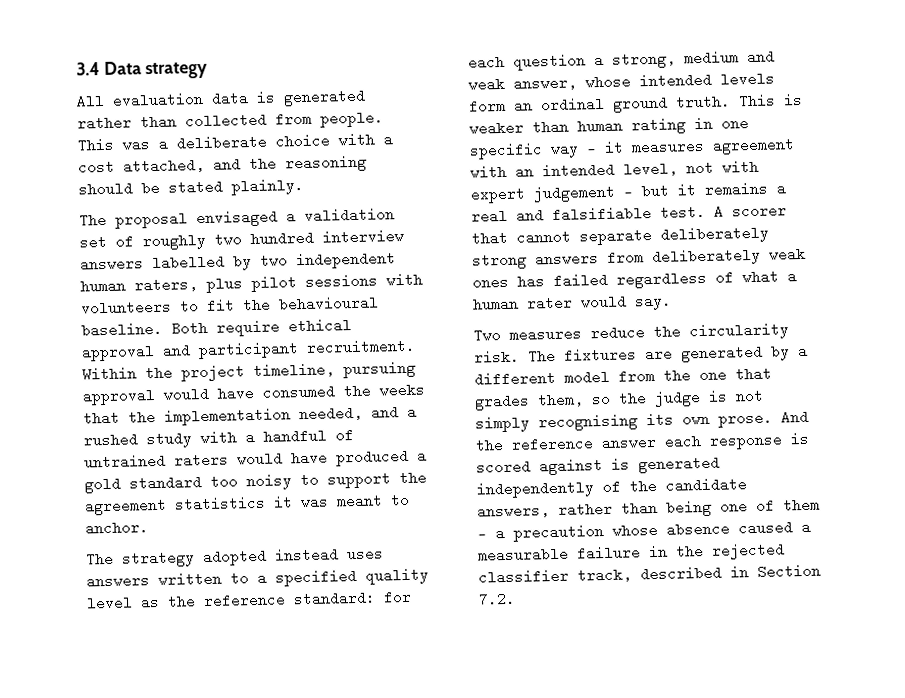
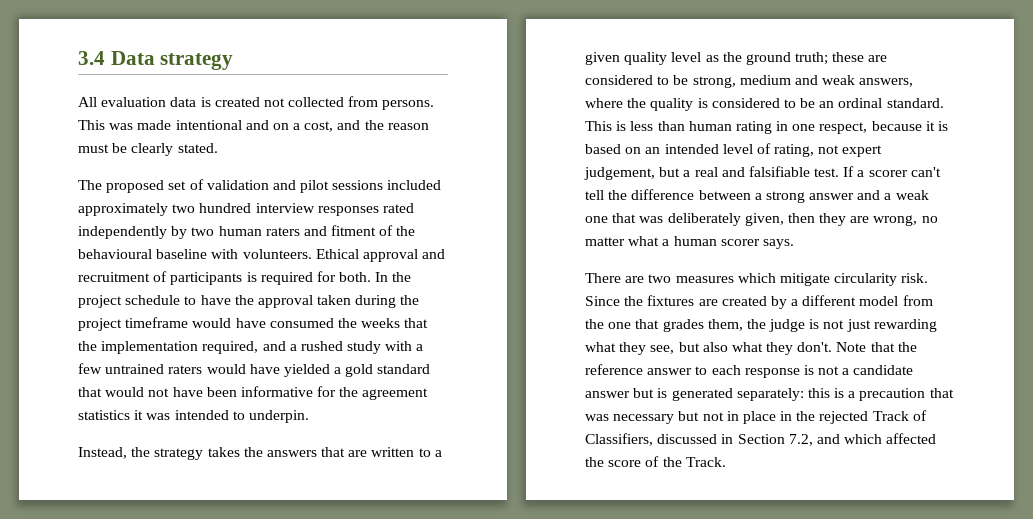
- All evaluation data is generated rather than collected from people.
+ All evaluation data is created not collected from persons.
- This was a deliberate choice with a cost attached, and the reasoning should be stated plainly.
- The proposal envisaged a validation set of roughly two hundred interview answers labelled by two independent human raters, plus pilot sessions with volunteers to fit the behavioural baseline. Both require ethical approval and participant recruitment. Within the project timeline, pursuing approval would have consumed the weeks that the implementation needed, and a rushed study with a handful of untrained raters would have produced a gold standard too noisy to support the agreement statistics it was meant to anchor.
- The strategy adopted instead uses answers written to a specified quality level as the reference standard: for each question a strong, medium and weak answer, whose intended levels form an ordinal ground truth.
+ This was made intentional and on a cost, and the reason must be clearly stated.
+ The proposed set of validation and pilot sessions included approximately two hundred interview responses rated independently by two human raters and fitment of the behavioural baseline with volunteers. Ethical approval and recruitment of participants is required for both. In the project schedule to have the approval taken during the project timeframe would have consumed the weeks that the implementation required, and a rushed study with a few untrained raters would have yielded a gold standard that would not have been informative for the agreement statistics it was intended to underpin.
+ Instead, the strategy takes the answers that are written to a given quality level as the ground truth; these are considered to be strong, medium and weak answers, where the quality is considered to be an ordinal standard.
- This is weaker than human rating in one specific way — it measures agreement with an intended level, not with expert judgement — but it remains a real and falsifiable test.
+ This is less than human rating in one respect, because it is based on an intended level of rating, not expert judgement, but a real and falsifiable test.
- A scorer that cannot separate deliberately strong answers from deliberately weak ones has failed regardless of what a human rater would say.
- Two measures reduce the circularity risk. The fixtures are generated by a different model from the one that grades them, so the judge is not simply recognising its own prose. And the reference answer each response is scored against is generated independently of the candidate answers, rather than being one of them — a precaution whose absence caused a measurable failure in the rejected classifier track, described in Section 7.2.
+ If a scorer can't tell the difference between a strong answer and a weak one that was deliberately given, then they are wrong, no matter what a human scorer says.
+ There are two measures which mitigate circularity risk. Since the fixtures are created by a different model from the one that grades them, the judge is not just rewarding what they see, but also what they don't. Note that the reference answer to each response is not a candidate answer but is generated separately: this is a precaution that was necessary but not in place in the rejected Track of Classifiers, discussed in Section 7.2, and which affected the score of the Track.

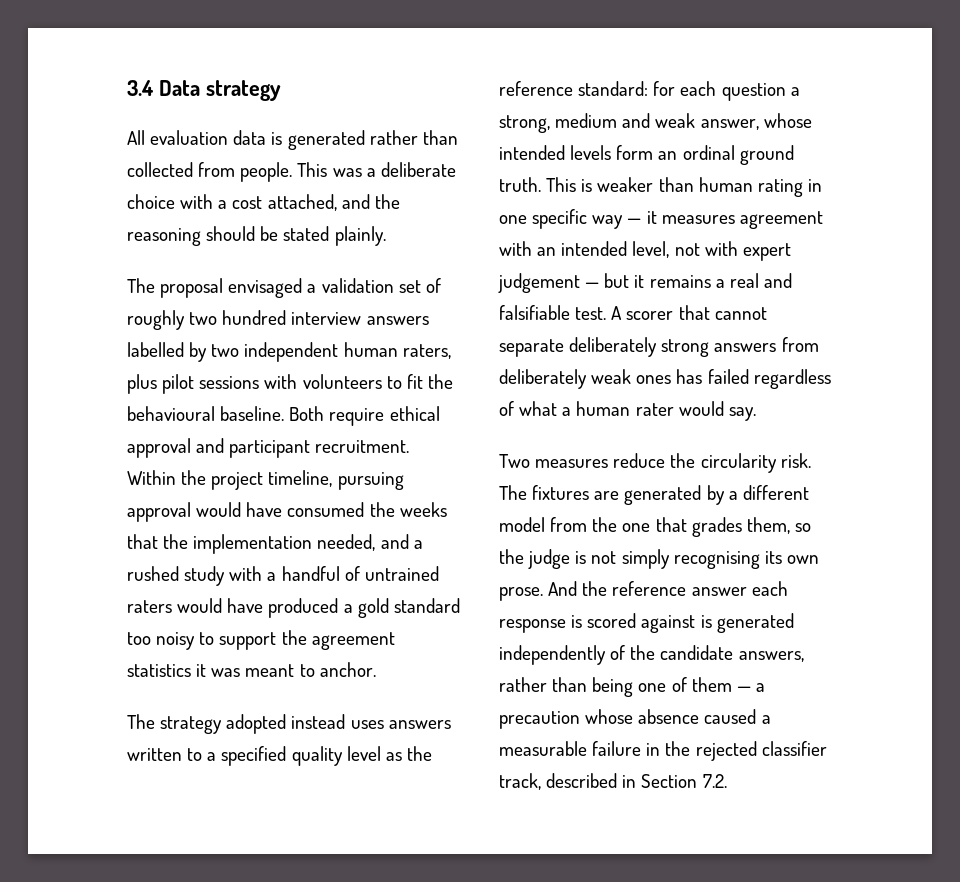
- All evaluation data is created not collected from persons.
+ All evaluation data is generated rather than collected from people.
- This was made intentional and on a cost, and the reason must be clearly stated.
- The proposed set of validation and pilot sessions included approximately two hundred interview responses rated independently by two human raters and fitment of the behavioural baseline with volunteers. Ethical approval and recruitment of participants is required for both. In the project schedule to have the approval taken during the project timeframe would have consumed the weeks that the implementation required, and a rushed study with a few untrained raters would have yielded a gold standard that would not have been informative for the agreement statistics it was intended to underpin.
- Instead, the strategy takes the answers that are written to a given quality level as the ground truth; these are considered to be strong, medium and weak answers, where the quality is considered to be an ordinal standard.
+ This was a deliberate choice with a cost attached, and the reasoning should be stated plainly.
+ The proposal envisaged a validation set of roughly two hundred interview answers labelled by two independent human raters, plus pilot sessions with volunteers to fit the behavioural baseline. Both require ethical approval and participant recruitment. Within the project timeline, pursuing approval would have consumed the weeks that the implementation needed, and a rushed study with a handful of untrained raters would have produced a gold standard too noisy to support the agreement statistics it was meant to anchor.
+ The strategy adopted instead uses answers written to a specified quality level as the reference standard: for each question a strong, medium and weak answer, whose intended levels form an ordinal ground truth.
- This is less than human rating in one respect, because it is based on an intended level of rating, not expert judgement, but a real and falsifiable test.
+ This is weaker than human rating in one specific way — it measures agreement with an intended level, not with expert judgement — but it remains a real and falsifiable test.
- If a scorer can't tell the difference between a strong answer and a weak one that was deliberately given, then they are wrong, no matter what a human scorer says.
- There are two measures which mitigate circularity risk. Since the fixtures are created by a different model from the one that grades them, the judge is not just rewarding what they see, but also what they don't. Note that the reference answer to each response is not a candidate answer but is generated separately: this is a precaution that was necessary but not in place in the rejected Track of Classifiers, discussed in Section 7.2, and which affected the score of the Track.
+ A scorer that cannot separate deliberately strong answers from deliberately weak ones has failed regardless of what a human rater would say.
+ Two measures reduce the circularity risk. The fixtures are generated by a different model from the one that grades them, so the judge is not simply recognising its own prose. And the reference answer each response is scored against is generated independently of the candidate answers, rather than being one of them — a precaution whose absence caused a measurable failure in the rejected classifier track, described in Section 7.2.

